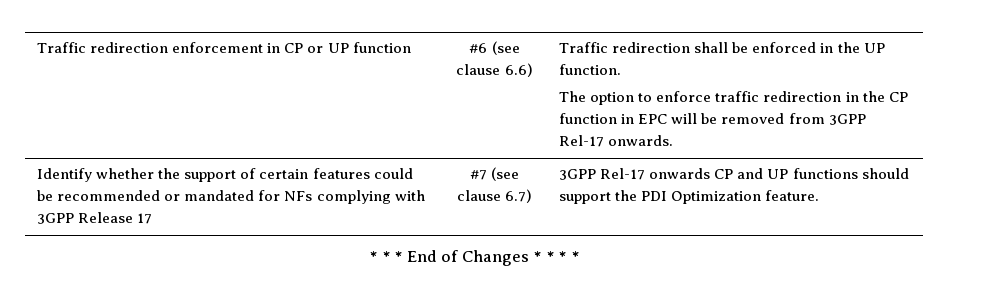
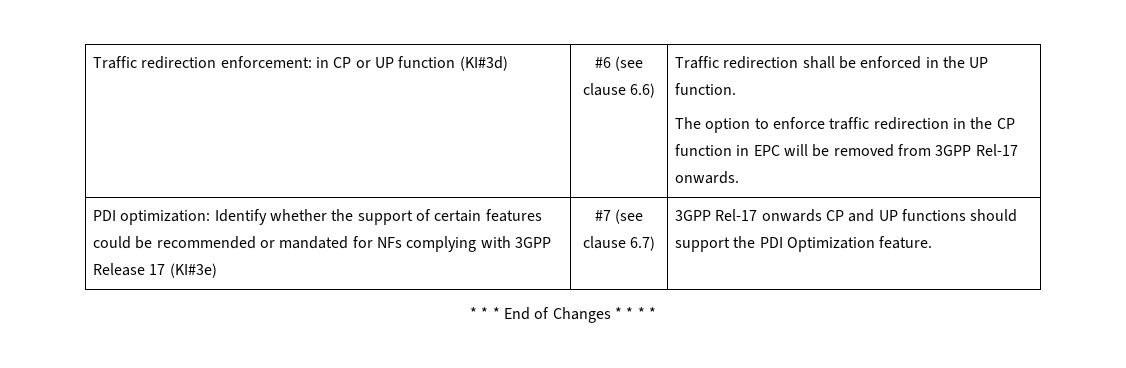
- Traffic redirection enforcement in CP or UP function
+ Traffic redirection enforcement: in CP or UP function (KI#3d)
- Identify whether the support of certain features could be recommended or mandated for NFs complying with 3GPP Release 17 | #7 (see clause 6.7) | 3GPP Rel-17 onwards CP and UP functions should support the PDI Optimization feature.
+ PDI optimization: Identify whether the support of certain features could be recommended or mandated for NFs complying with 3GPP Release 17 (KI#3e) | #7 (see clause 6.7) | 3GPP Rel-17 onwards CP and UP functions should support the PDI Optimization feature.

